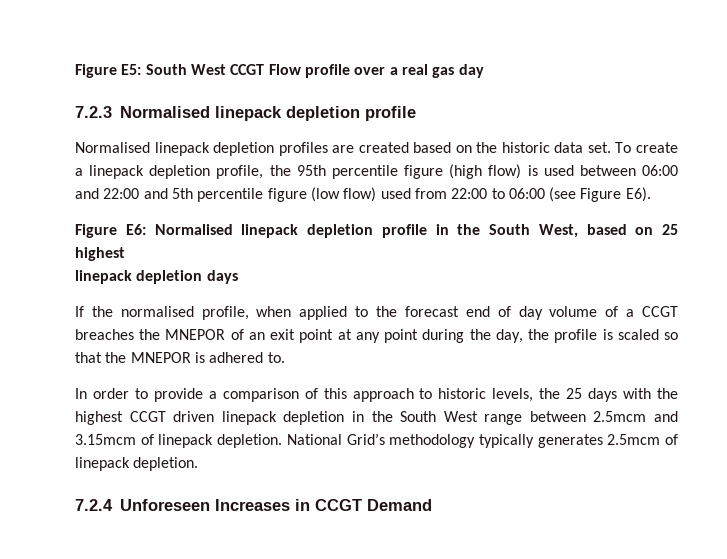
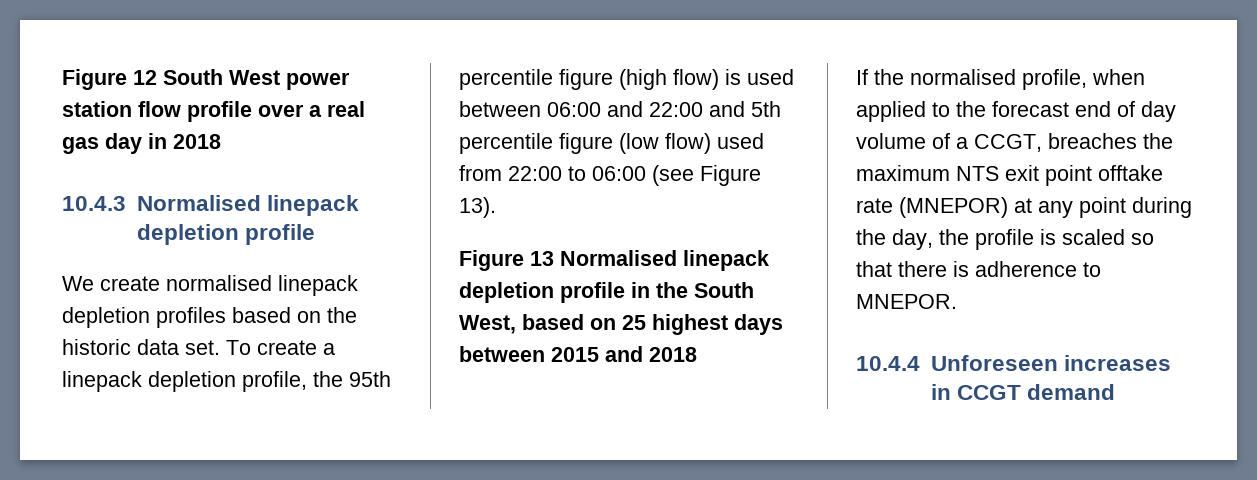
- Figure E5: South West CCGT Flow profile over a real gas day
- 7.2.3 Normalised linepack depletion profile
+ Figure 12 South West power station flow profile over a real gas day in 2018
+ 10.4.3 Normalised linepack depletion profile
- Normalised linepack depletion profiles are created based on the historic data set.
+ We create normalised linepack depletion profiles based on the historic data set.
- To create a linepack depletion profile, the 95th percentile figure (high flow) is used between 06:00 and 22:00 and 5th percentile figure (low flow) used from 22:00 to 06:00 (see Figure E6).
- Figure E6: Normalised linepack depletion profile in the South West, based on 25 highest
- linepack depletion days
+ To create a linepack depletion profile, the 95th percentile figure (high flow) is used between 06:00 and 22:00 and 5th percentile figure (low flow) used from 22:00 to 06:00 (see Figure 13).
+ Figure 13 Normalised linepack depletion profile in the South West, based on 25 highest days between 2015 and 2018
- If the normalised profile, when applied to the forecast end of day volume of a CCGT breaches the MNEPOR of an exit point at any point during the day, the profile is scaled so that the MNEPOR is adhered to.
- In order to provide a comparison of this approach to historic levels, the 25 days with the highest CCGT driven linepack depletion in the South West range between 2.5mcm and 3.15mcm of linepack depletion. National Grid’s methodology typically generates 2.5mcm of linepack depletion.
- 7.2.4 Unforeseen Increases in CCGT Demand
+ If the normalised profile, when applied to the forecast end of day volume of a CCGT, breaches the maximum NTS exit point offtake rate (MNEPOR) at any point during the day, the profile is scaled so that there is adherence to MNEPOR.
+ 10.4.4 Unforeseen increases in CCGT demand

